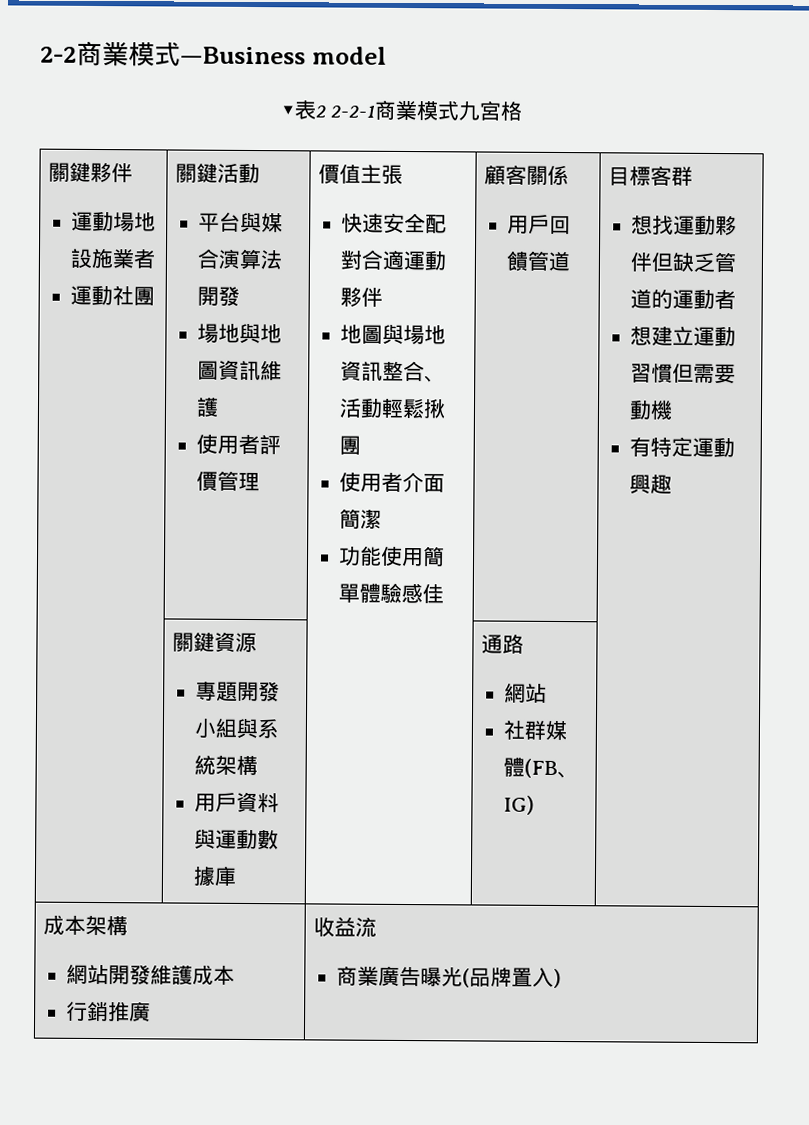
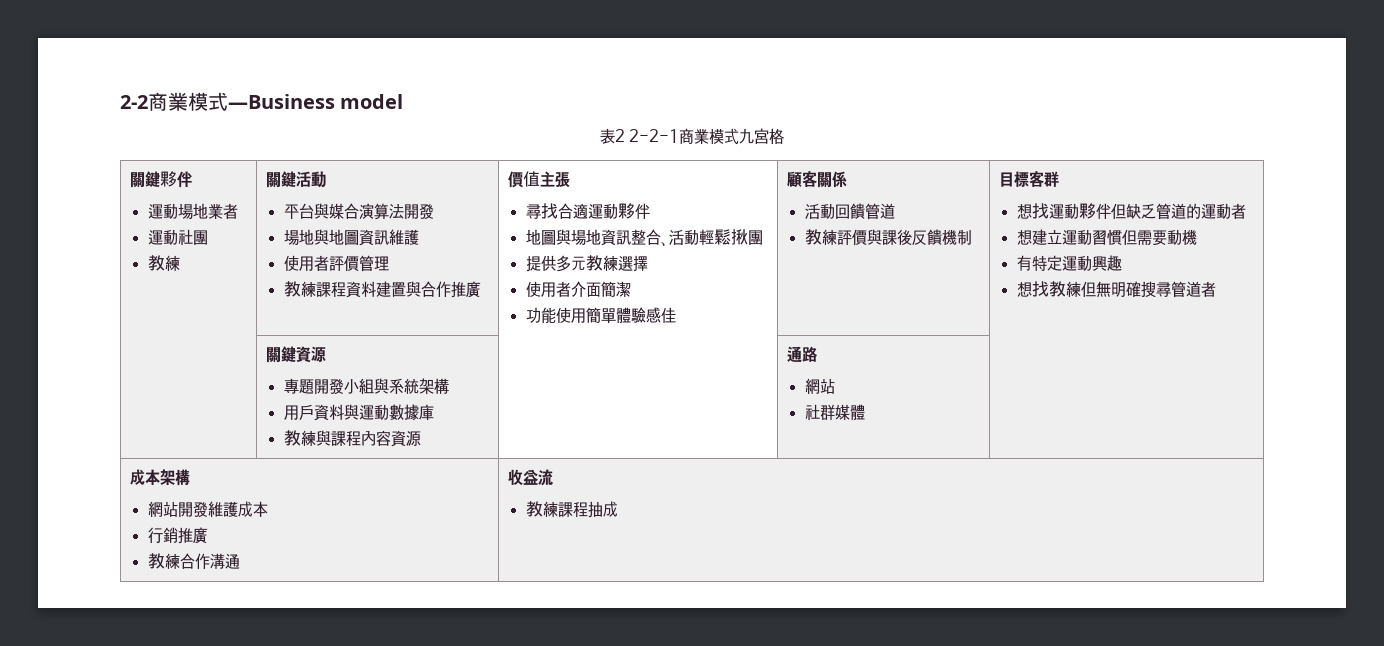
- ▼表2 2-2-1商業模式九宮格
+ 表2 2-2-1商業模式九宮格
- 運動場地設施業者
+ 運動場地業者
  運動社團
+ 教練
+ 教練課程資料建置與合作推廣
- 快速安全配對合適運動夥伴
+ 尋找合適運動夥伴
+ 提供多元教練選擇
- 用戶回饋管道
+ 活動回饋管道
+ 教練評價與課後反饋機制
+ 想找教練但無明確搜尋管道者
  | 關鍵資源
  專題開發小組與系統架構
- 用戶資料與運動數據庫 | | 通路
+ 用戶資料與運動數據庫
+ 教練與課程內容資源 | | 通路
  網站
- 社群媒體(FB、IG) |
+ 社群媒體 |
  成本架構
  網站開發維護成本
- 行銷推廣 | 收益流
- 商業廣告曝光(品牌置入)
+ 行銷推廣
+ 教練合作溝通 | 收益流
+ 教練課程抽成

